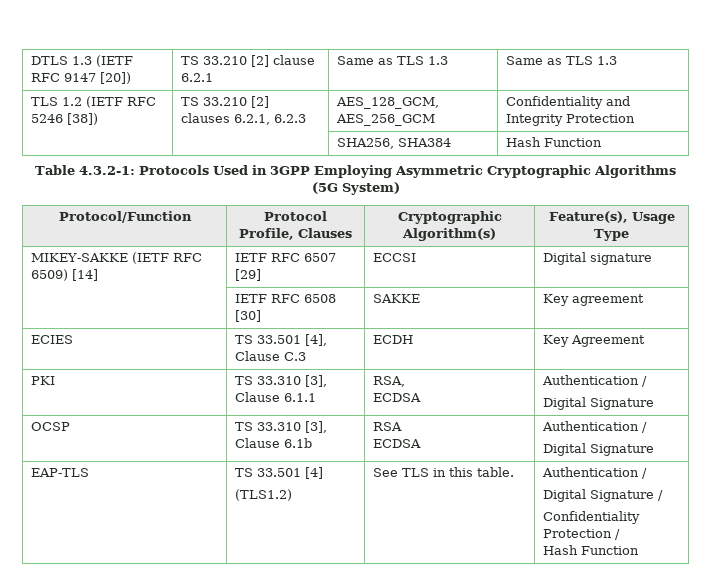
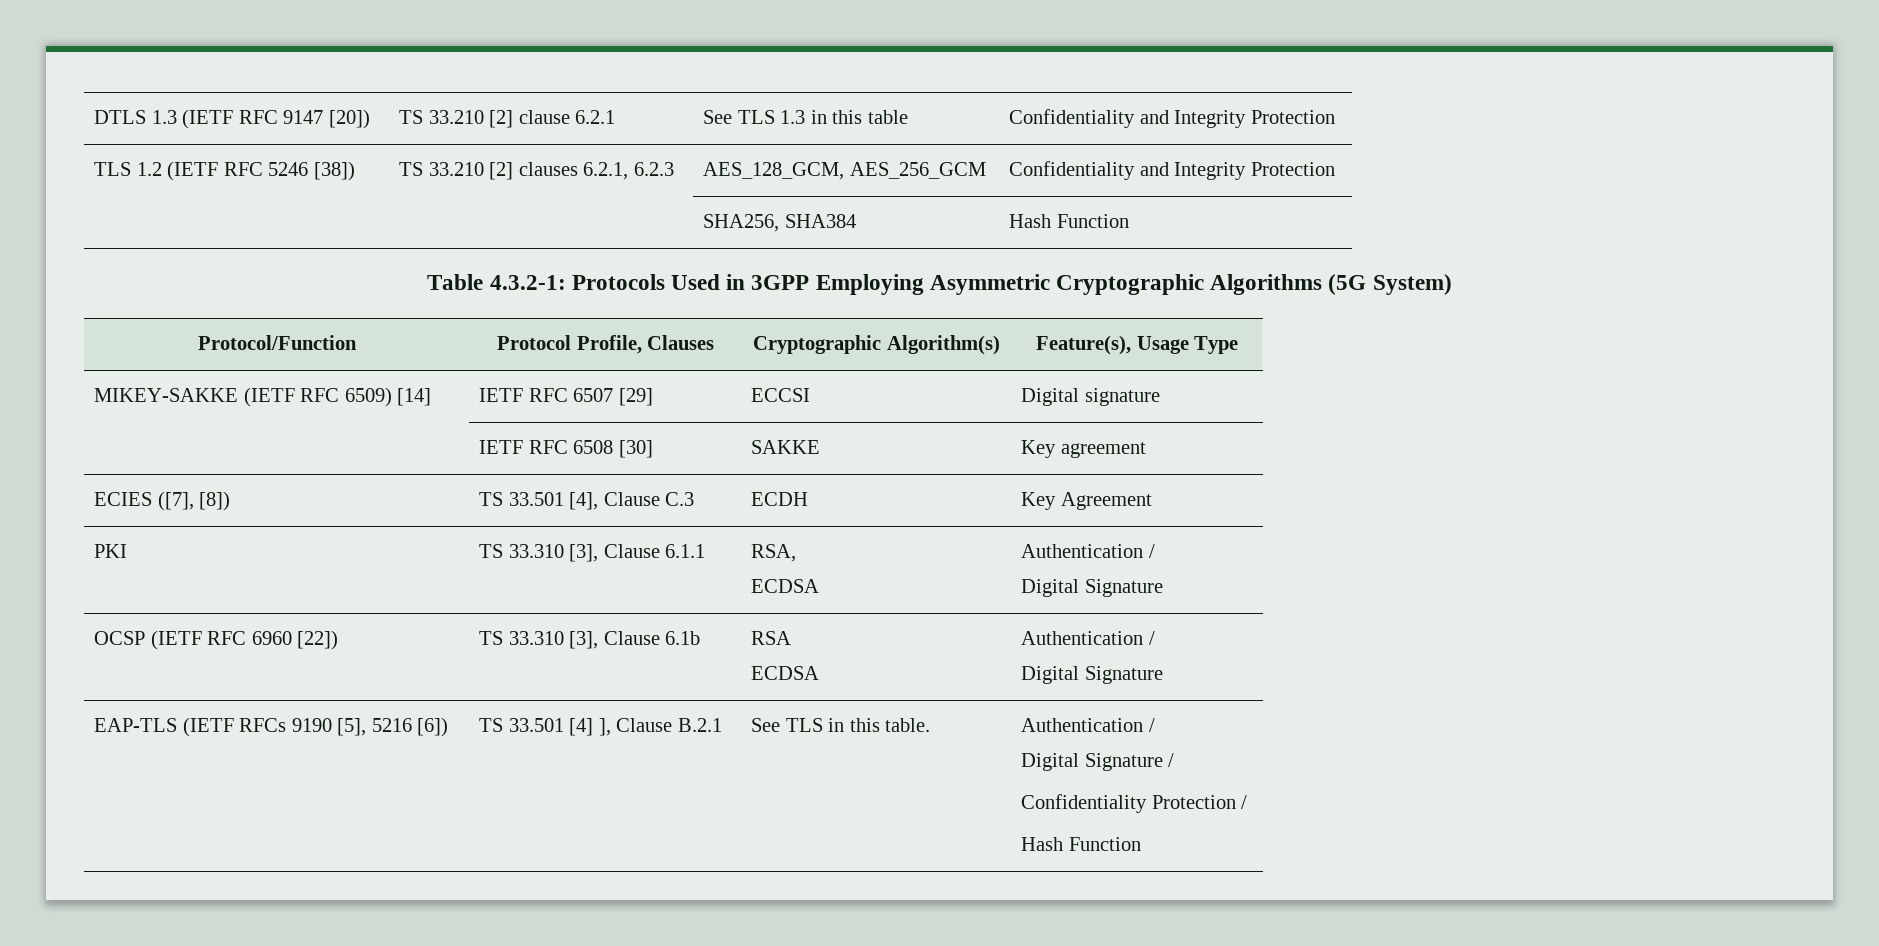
- DTLS 1.3 (IETF RFC 9147 [20]) | TS 33.210 [2] clause 6.2.1 | Same as TLS 1.3 | Same as TLS 1.3
+ DTLS 1.3 (IETF RFC 9147 [20]) | TS 33.210 [2] clause 6.2.1 | See TLS 1.3 in this table | Confidentiality and Integrity Protection
- ECIES | TS 33.501 [4], Clause C.3 | ECDH | Key Agreement
+ ECIES ([7], [8]) | TS 33.501 [4], Clause C.3 | ECDH | Key Agreement
- OCSP | TS 33.310 [3], Clause 6.1b | RSA
+ OCSP (IETF RFC 6960 [22]) | TS 33.310 [3], Clause 6.1b | RSA
- EAP-TLS | TS 33.501 [4]
- (TLS1.2) | See TLS in this table. | Authentication /
+ EAP-TLS (IETF RFCs 9190 [5], 5216 [6]) | TS 33.501 [4] ], Clause B.2.1 | See TLS in this table. | Authentication /

